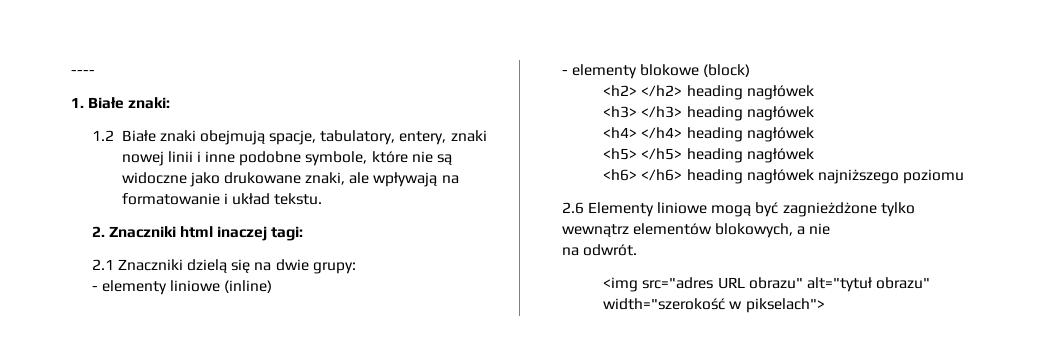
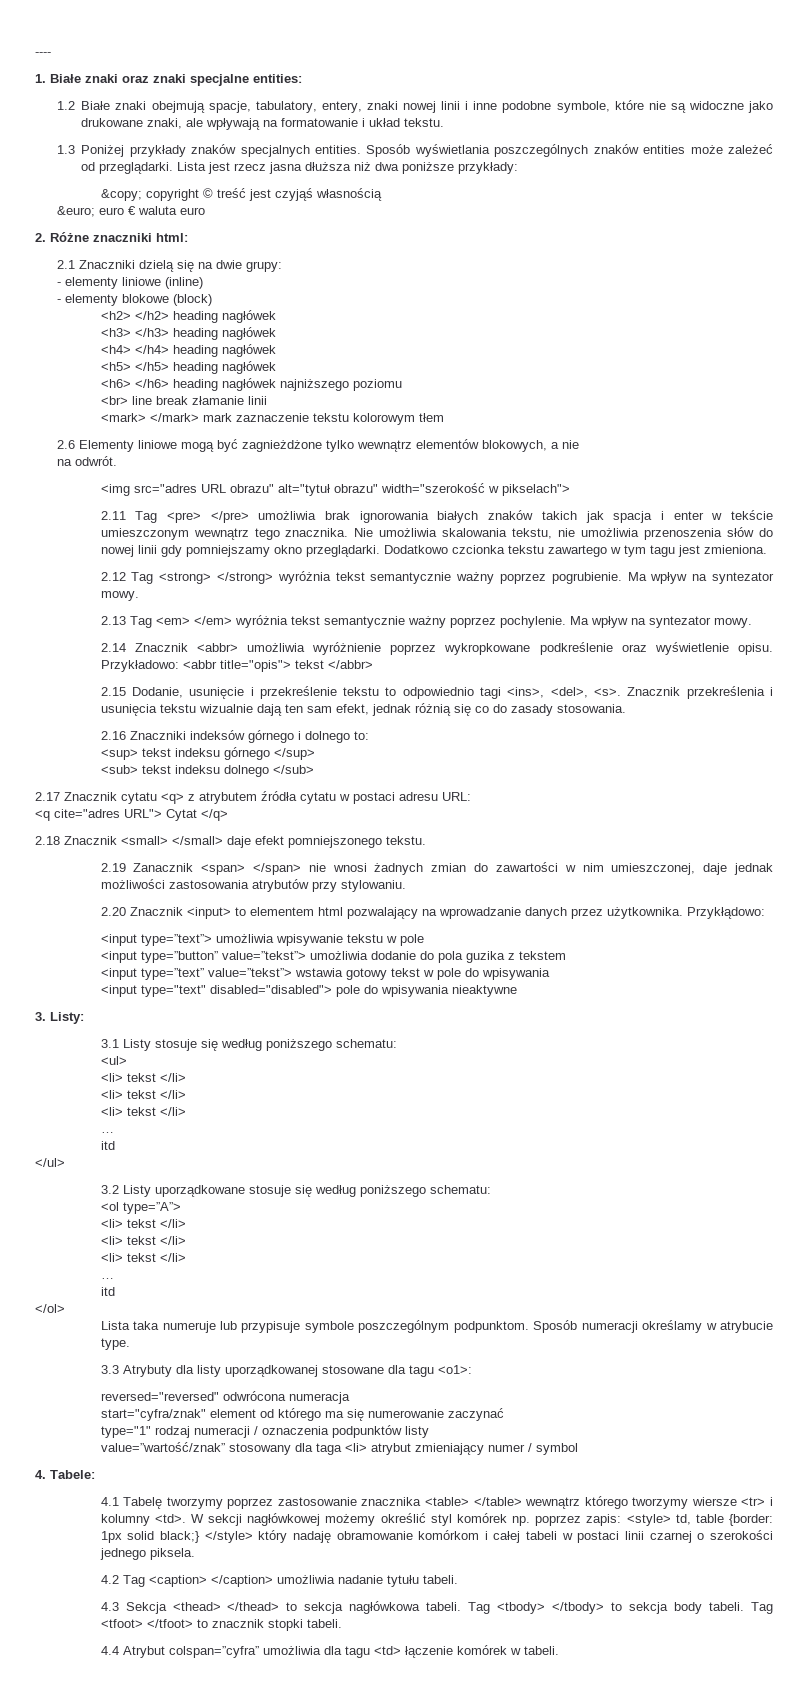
- 1. Białe znaki:
+ 1. Białe znaki oraz znaki specjalne entities:
- 2. Znaczniki html inaczej tagi:
+ 1.3 Poniżej przykłady znaków specjalnych entities. Sposób wyświetlania poszczególnych znaków entities może zależeć od przeglądarki. Lista jest rzecz jasna dłuższa niż dwa poniższe przykłady:
+ &copy; copyright © treść jest czyjąś własnością
+ &euro; euro € waluta euro
+ 2. Różne znaczniki html:
+ <br> line break złamanie linii
+ <mark> </mark> mark zaznaczenie tekstu kolorowym tłem
+ 2.11 Tag <pre> </pre> umożliwia brak ignorowania białych znaków takich jak spacja i enter w tekście umieszczonym wewnątrz tego znacznika. Nie umożliwia skalowania tekstu, nie umożliwia przenoszenia słów do nowej linii gdy pomniejszamy okno przeglądarki. Dodatkowo czcionka tekstu zawartego w tym tagu jest zmieniona.
+ 2.12 Tag <strong> </strong> wyróżnia tekst semantycznie ważny poprzez pogrubienie. Ma wpływ na syntezator mowy.
+ 2.13 Tag <em> </em> wyróżnia tekst semantycznie ważny poprzez pochylenie. Ma wpływ na syntezator mowy.
+ 2.14 Znacznik <abbr> umożliwia wyróżnienie poprzez wykropkowane podkreślenie oraz wyświetlenie opisu. Przykładowo: <abbr title="opis"> tekst </abbr>
+ 2.15 Dodanie, usunięcie i przekreślenie tekstu to odpowiednio tagi <ins>, <del>, <s>. Znacznik przekreślenia i usunięcia tekstu wizualnie dają ten sam efekt, jednak różnią się co do zasady stosowania.
+ 2.16 Znaczniki indeksów górnego i dolnego to:
+ <sup> tekst indeksu górnego </sup>
+ <sub> tekst indeksu dolnego </sub>
+ 2.17 Znacznik cytatu <q> z atrybutem źródła cytatu w postaci adresu URL:
+ <q cite="adres URL"> Cytat </q>
+ 2.18 Znacznik <small> </small> daje efekt pomniejszonego tekstu.
+ 2.19 Zanacznik <span> </span> nie wnosi żadnych zmian do zawartości w nim umieszczonej, daje jednak możliwości zastosowania atrybutów przy stylowaniu.
+ 2.20 Znacznik <input> to elementem html pozwalający na wprowadzanie danych przez użytkownika. Przykłądowo:
+ <input type=”text”> umożliwia wpisywanie tekstu w pole
+ <input type=”button” value=”tekst”> umożliwia dodanie do pola guzika z tekstem
+ <input type=”text” value=”tekst”> wstawia gotowy tekst w pole do wpisywania
+ <input type="text" disabled="disabled"> pole do wpisywania nieaktywne
+ 3. Listy:
+ 3.1 Listy stosuje się według poniższego schematu:
+ <ul>
+ <li> tekst </li>
+ <li> tekst </li>
+ <li> tekst </li>
+ …
+ itd
+ </ul>
+ 3.2 Listy uporządkowane stosuje się według poniższego schematu:
+ <ol type=”A”>
+ <li> tekst </li>
+ <li> tekst </li>
+ <li> tekst </li>
+ …
+ itd
+ </ol>
+ Lista taka numeruje lub przypisuje symbole poszczególnym podpunktom. Sposób numeracji określamy w atrybucie type.
+ 3.3 Atrybuty dla listy uporządkowanej stosowane dla tagu <o1>:
+ reversed="reversed" odwrócona numeracja
+ start="cyfra/znak" element od którego ma się numerowanie zaczynać
+ type="1" rodzaj numeracji / oznaczenia podpunktów listy
+ value=”wartość/znak” stosowany dla taga <li> atrybut zmieniający numer / symbol
+ 4. Tabele:
+ 4.1 Tabelę tworzymy poprzez zastosowanie znacznika <table> </table> wewnątrz którego tworzymy wiersze <tr> i kolumny <td>. W sekcji nagłówkowej możemy określić styl komórek np. poprzez zapis: <style> td, table {border: 1px solid black;} </style> który nadaję obramowanie komórkom i całej tabeli w postaci linii czarnej o szerokości jednego piksela.
+ 4.2 Tag <caption> </caption> umożliwia nadanie tytułu tabeli.
+ 4.3 Sekcja <thead> </thead> to sekcja nagłówkowa tabeli. Tag <tbody> </tbody> to sekcja body tabeli. Tag <tfoot> </tfoot> to znacznik stopki tabeli.
+ 4.4 Atrybut colspan=”cyfra” umożliwia dla tagu <td> łączenie komórek w tabeli.

